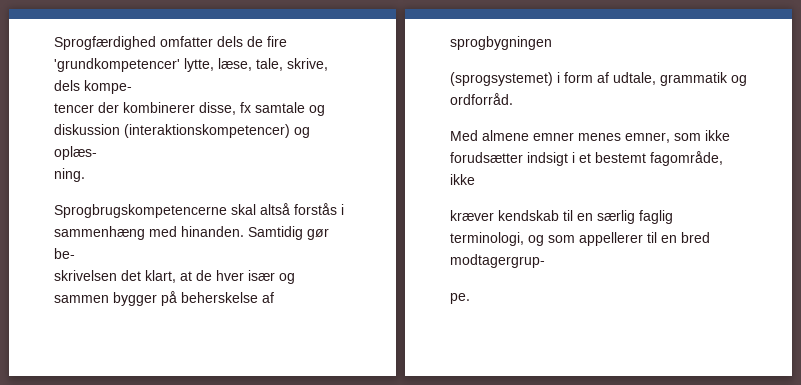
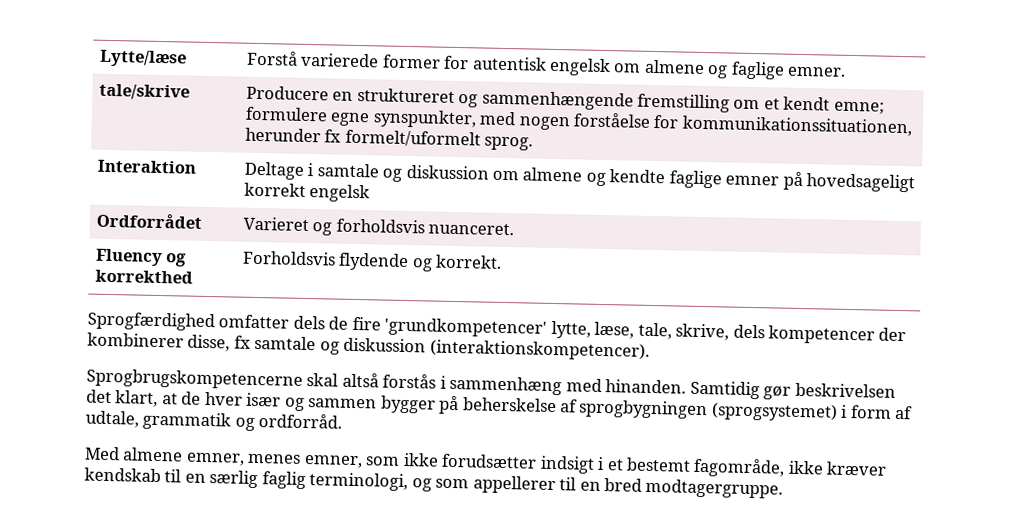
+ Lytte/læse | Forstå varierede former for autentisk engelsk om almene og faglige emner.
+ tale/skrive | Producere en struktureret og sammenhængende fremstilling om et kendt emne; formulere egne synspunkter, med nogen forståelse for kommunikationssituationen, herunder fx formelt/uformelt sprog.
+ Interaktion | Deltage i samtale og diskussion om almene og kendte faglige emner på hovedsageligt korrekt engelsk
+ Ordforrådet | Varieret og forholdsvis nuanceret.
+ Fluency og korrekthed | Forholdsvis flydende og korrekt.
- Sprogfærdighed omfatter dels de fire 'grundkompetencer' lytte, læse, tale, skrive, dels kompe-
- tencer der kombinerer disse, fx samtale og diskussion (interaktionskompetencer) og oplæs-
- ning.
+ Sprogfærdighed omfatter dels de fire 'grundkompetencer' lytte, læse, tale, skrive, dels kompetencer der kombinerer disse, fx samtale og diskussion (interaktionskompetencer).
- Samtidig gør be-
- skrivelsen det klart, at de hver især og sammen bygger på beherskelse af sprogbygningen
- (sprogsystemet) i form af udtale, grammatik og ordforråd.
+ Samtidig gør beskrivelsen det klart, at de hver især og sammen bygger på beherskelse af sprogbygningen (sprogsystemet) i form af udtale, grammatik og ordforråd.
- Med almene emner menes emner, som ikke forudsætter indsigt i et bestemt fagområde, ikke
- kræver kendskab til en særlig faglig terminologi, og som appellerer til en bred modtagergrup-
- pe.
+ Med almene emner, menes emner, som ikke forudsætter indsigt i et bestemt fagområde, ikke kræver kendskab til en særlig faglig terminologi, og som appellerer til en bred modtagergruppe.

